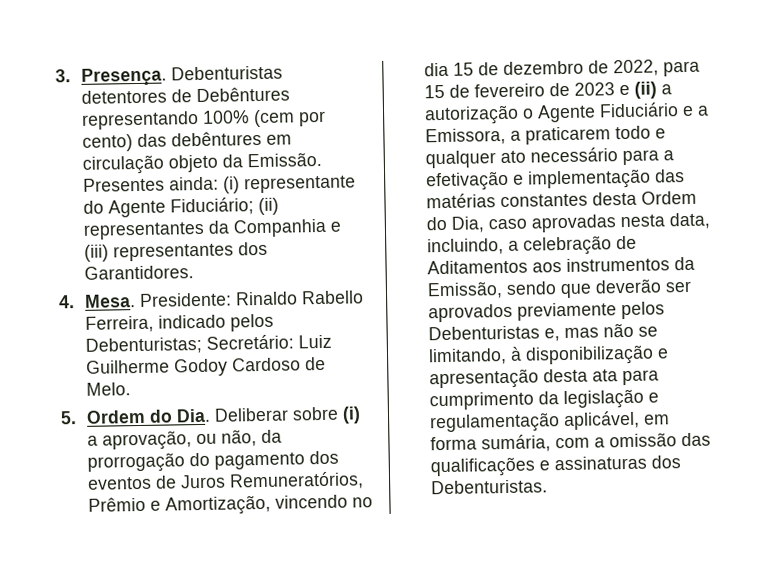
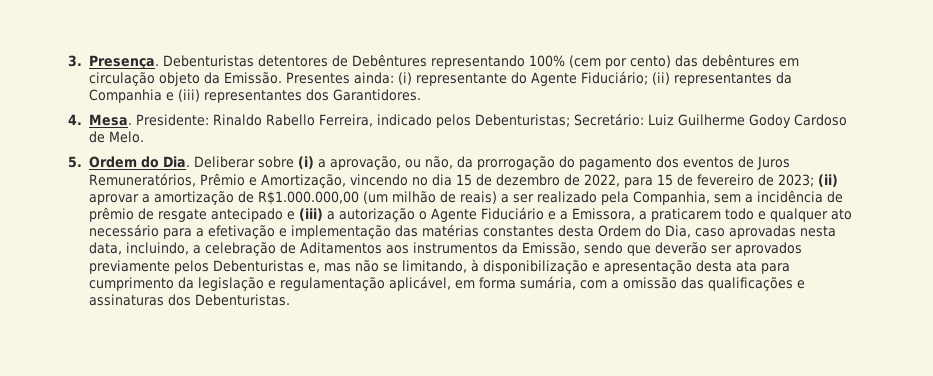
- 5. Ordem do Dia. Deliberar sobre (i) a aprovação, ou não, da prorrogação do pagamento dos eventos de Juros Remuneratórios, Prêmio e Amortização, vincendo no dia 15 de dezembro de 2022, para 15 de fevereiro de 2023 e (ii) a autorização o Agente Fiduciário e a Emissora, a praticarem todo e qualquer ato necessário para a efetivação e implementação das matérias constantes desta Ordem do Dia, caso aprovadas nesta data, incluindo, a celebração de Aditamentos aos instrumentos da Emissão, sendo que deverão ser aprovados previamente pelos Debenturistas e, mas não se limitando, à disponibilização e apresentação desta ata para cumprimento da legislação e regulamentação aplicável, em forma sumária, com a omissão das qualificações e assinaturas dos Debenturistas.
+ 5. Ordem do Dia. Deliberar sobre (i) a aprovação, ou não, da prorrogação do pagamento dos eventos de Juros Remuneratórios, Prêmio e Amortização, vincendo no dia 15 de dezembro de 2022, para 15 de fevereiro de 2023; (ii) aprovar a amortização de R$1.000.000,00 (um milhão de reais) a ser realizado pela Companhia, sem a incidência de prêmio de resgate antecipado e (iii) a autorização o Agente Fiduciário e a Emissora, a praticarem todo e qualquer ato necessário para a efetivação e implementação das matérias constantes desta Ordem do Dia, caso aprovadas nesta data, incluindo, a celebração de Aditamentos aos instrumentos da Emissão, sendo que deverão ser aprovados previamente pelos Debenturistas e, mas não se limitando, à disponibilização e apresentação desta ata para cumprimento da legislação e regulamentação aplicável, em forma sumária, com a omissão das qualificações e assinaturas dos Debenturistas.

